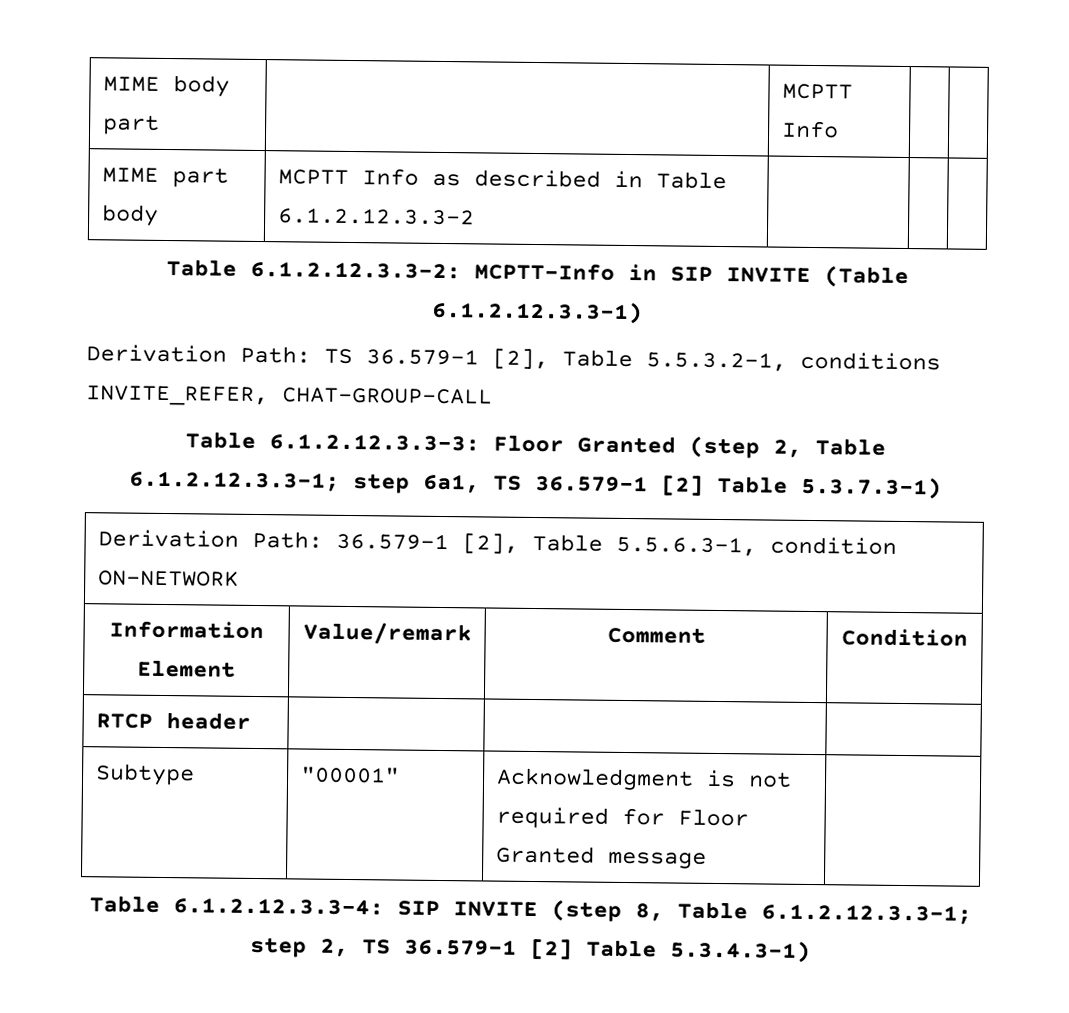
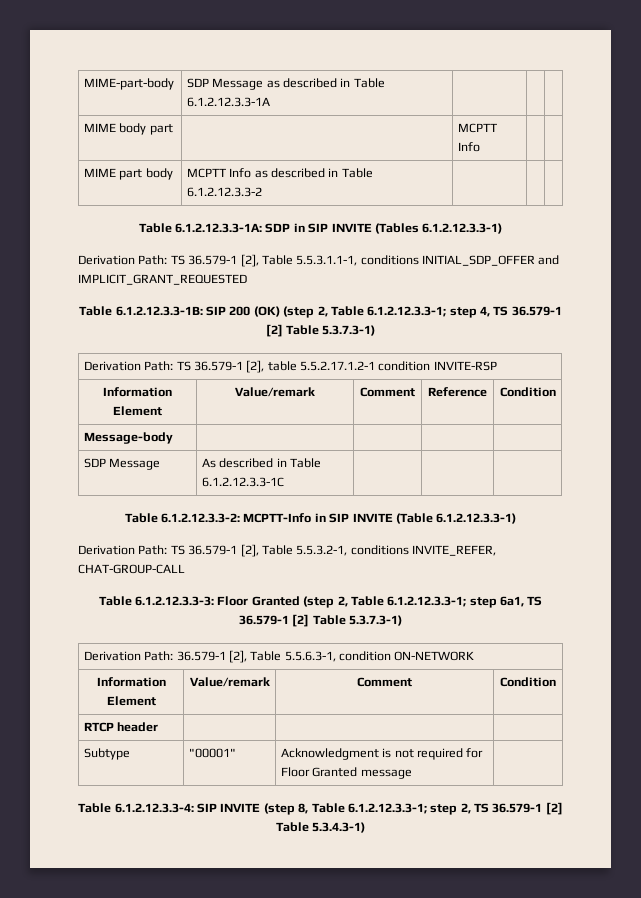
+ MIME-part-body | SDP Message as described in Table 6.1.2.12.3.3-1A | | |
+ Table 6.1.2.12.3.3-1A: SDP in SIP INVITE (Tables 6.1.2.12.3.3-1)
+ Derivation Path: TS 36.579-1 [2], Table 5.5.3.1.1-1, conditions INITIAL_SDP_OFFER and IMPLICIT_GRANT_REQUESTED
+ Table 6.1.2.12.3.3-1B: SIP 200 (OK) (step 2, Table 6.1.2.12.3.3-1; step 4, TS 36.579-1 [2] Table 5.3.7.3-1)
+ Derivation Path: TS 36.579-1 [2], table 5.5.2.17.1.2-1 condition INVITE-RSP
+ Information Element | Value/remark | Comment | Reference | Condition
+ Message-body | | | |
+ SDP Message | As described in Table 6.1.2.12.3.3-1C | | |

